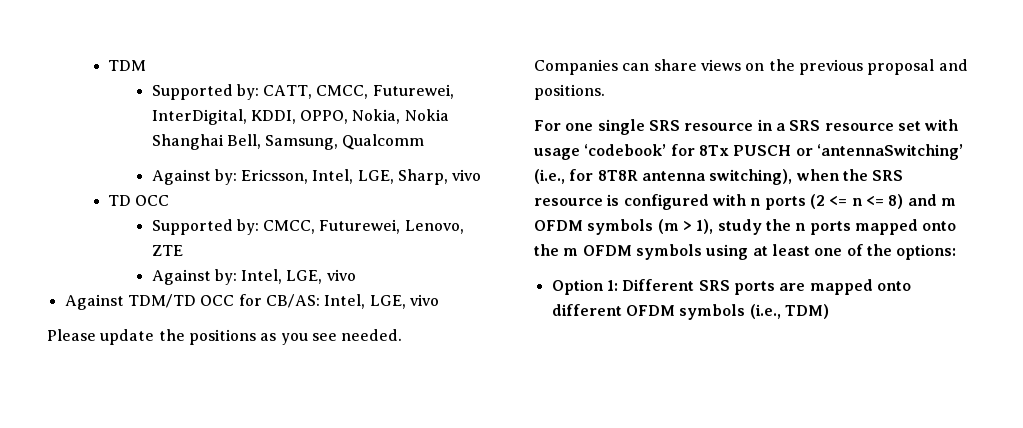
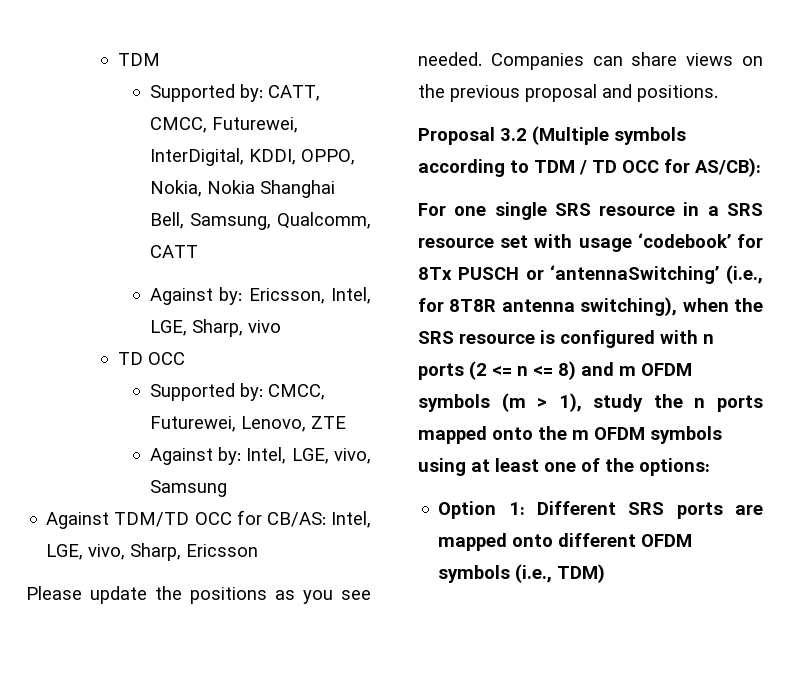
- Supported by: CATT, CMCC, Futurewei, InterDigital, KDDI, OPPO, Nokia, Nokia Shanghai Bell, Samsung, Qualcomm
+ Supported by: CATT, CMCC, Futurewei, InterDigital, KDDI, OPPO, Nokia, Nokia Shanghai Bell, Samsung, Qualcomm, CATT
- Against by: Intel, LGE, vivo
+ Against by: Intel, LGE, vivo, Samsung
- Against TDM/TD OCC for CB/AS: Intel, LGE, vivo
+ Against TDM/TD OCC for CB/AS: Intel, LGE, vivo, Sharp, Ericsson
+ Proposal 3.2 (Multiple symbols according to TDM / TD OCC for AS/CB):

